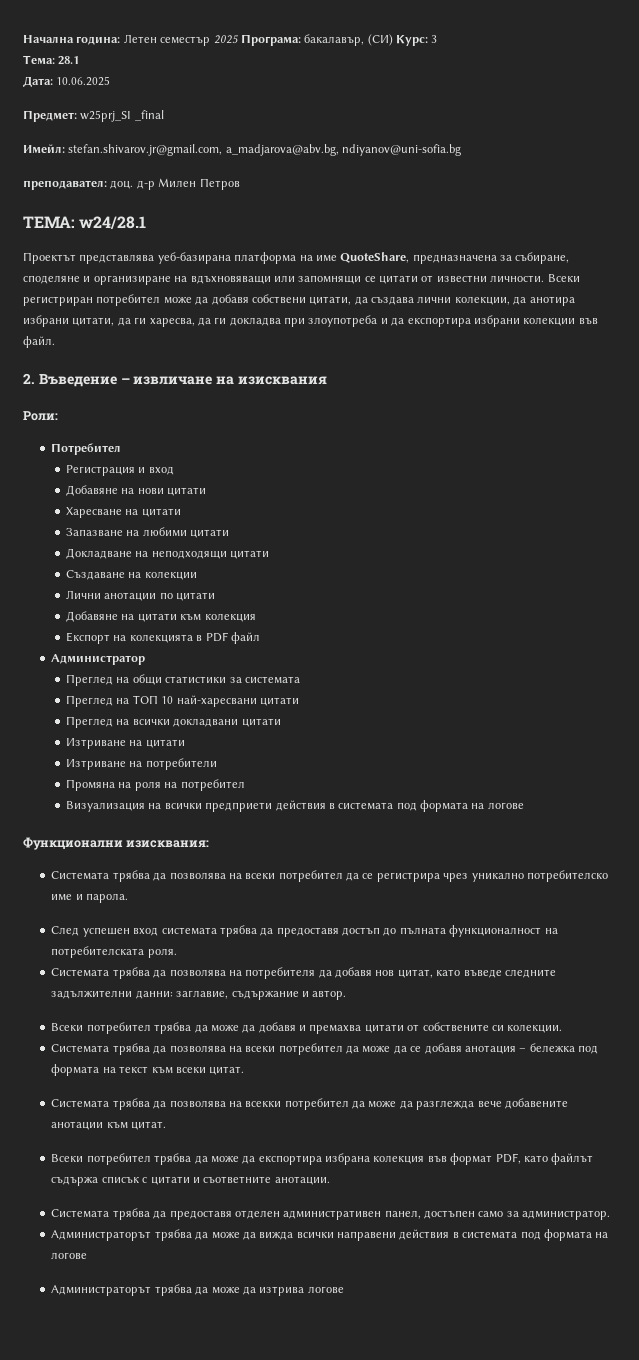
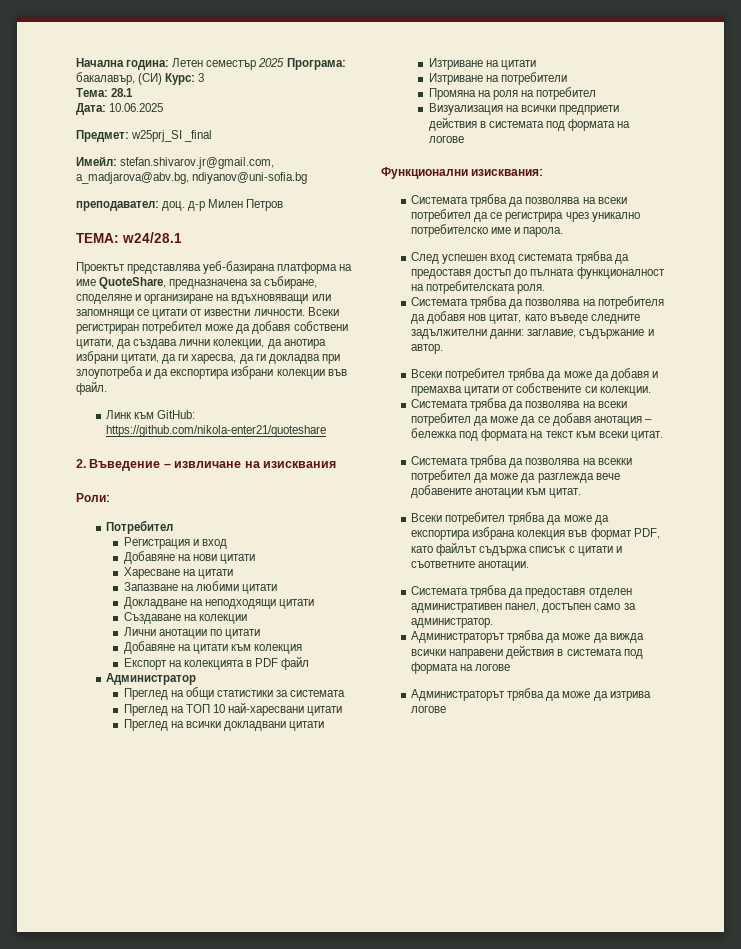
+ Линк към GitHub: https://github.com/nikola-enter21/quoteshare

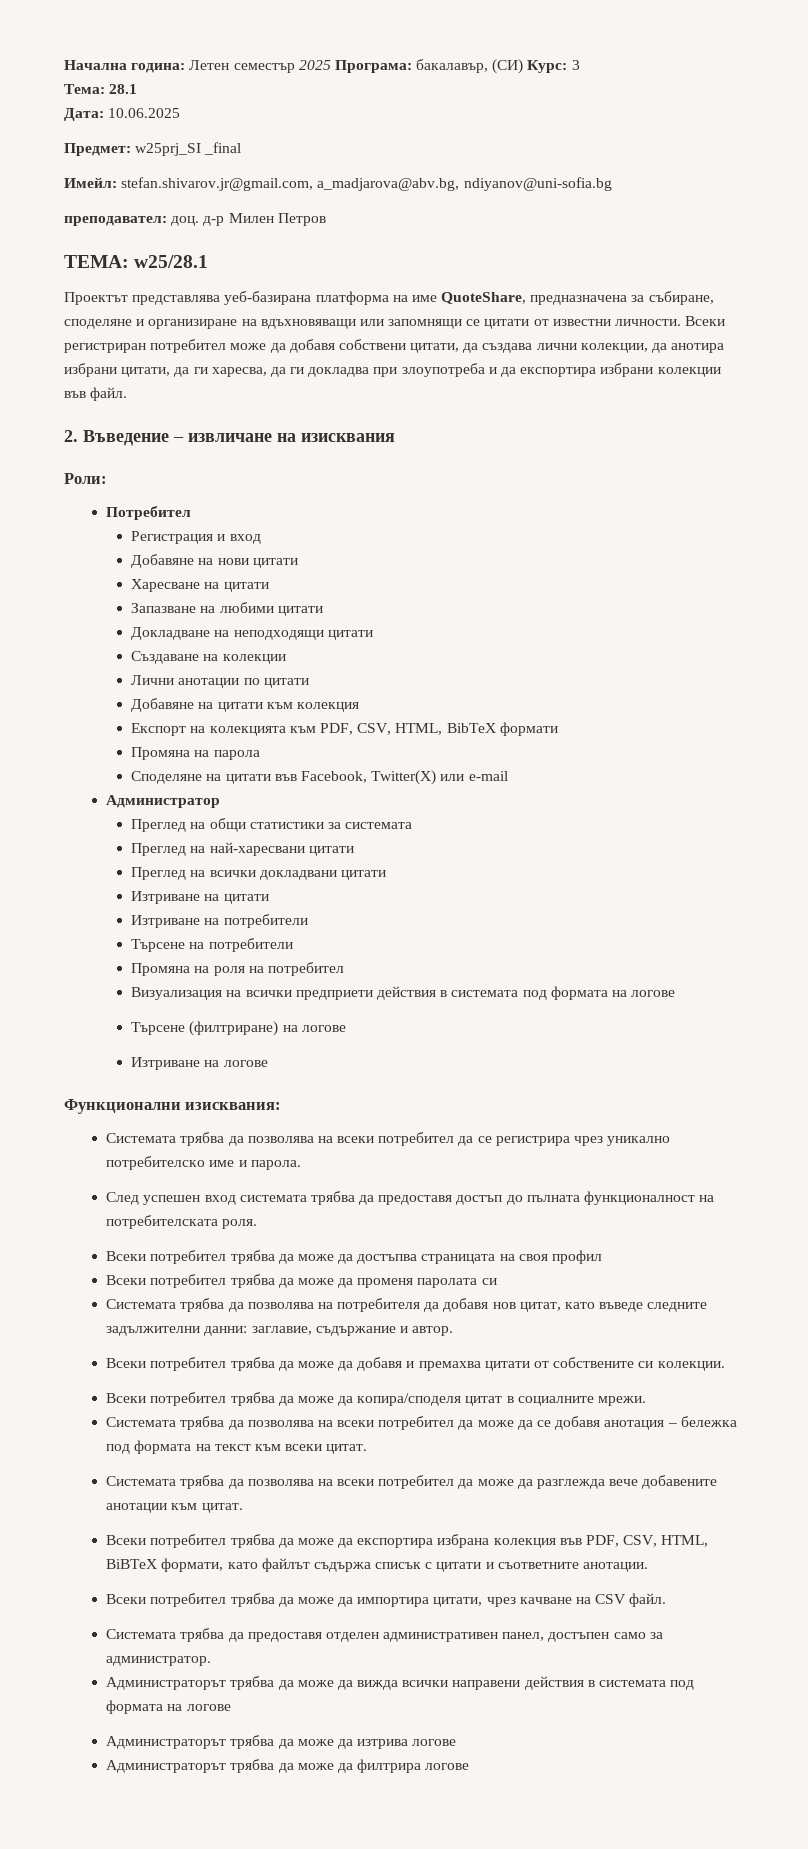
- ТЕМА: w24/28.1
+ ТЕМА: w25/28.1
- Линк към GitHub: https://github.com/nikola-enter21/quoteshare
- Експорт на колекцията в PDF файл
+ Експорт на колекцията към PDF, CSV, HTML, BibTeX формати
+ Промяна на парола
+ Споделяне на цитати във Facebook, Twitter(X) или e-mail
- Преглед на ТОП 10 най-харесвани цитати
+ Преглед на най-харесвани цитати
+ Търсене на потребители
+ Търсене (филтриране) на логове
+ Изтриване на логове
+ Всеки потребител трябва да може да достъпва страницата на своя профил
+ Всеки потребител трябва да може да променя паролата си
+ Всеки потребител трябва да може да копира/споделя цитат в социалните мрежи.
- Системата трябва да позволява на всекки потребител да може да разглежда вече добавените анотации към цитат.
+ Системата трябва да позволява на всеки потребител да може да разглежда вече добавените анотации към цитат.
- Всеки потребител трябва да може да експортира избрана колекция във формат PDF, като файлът съдържа списък с цитати и съответните анотации.
+ Всеки потребител трябва да може да експортира избрана колекция във PDF, CSV, HTML, BiBTeX формати, като файлът съдържа списък с цитати и съответните анотации.
+ Всеки потребител трябва да може да импортира цитати, чрез качване на CSV файл.
+ Администраторът трябва да може да филтрира логове

